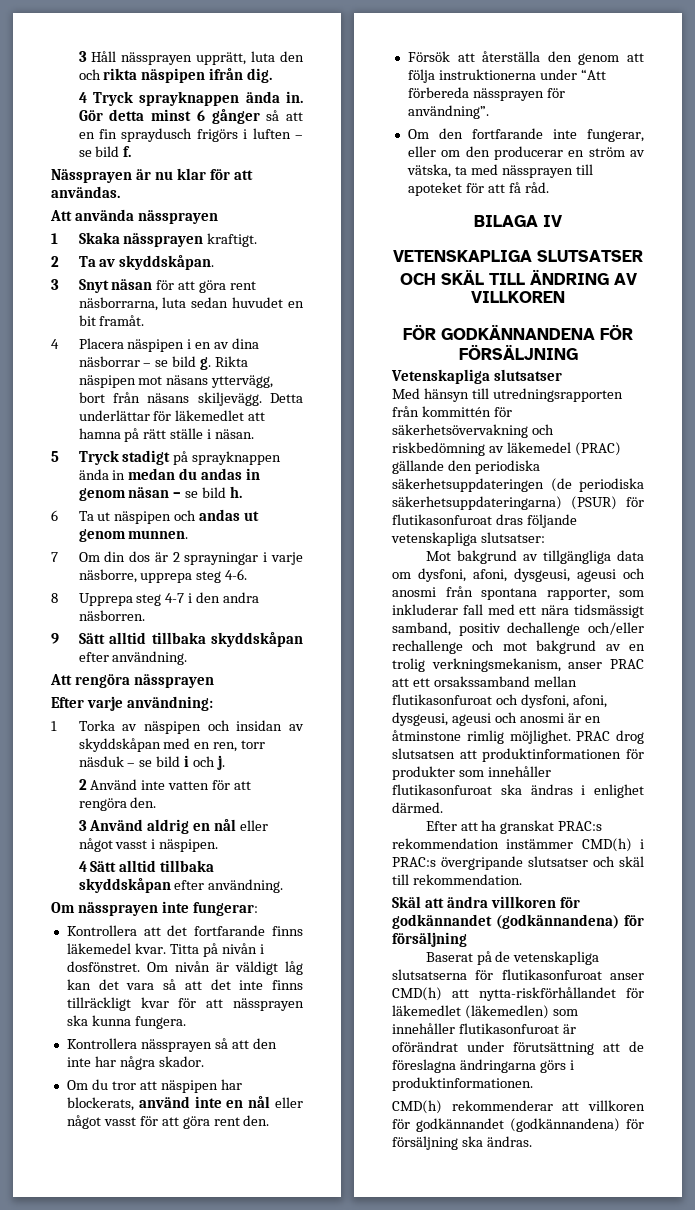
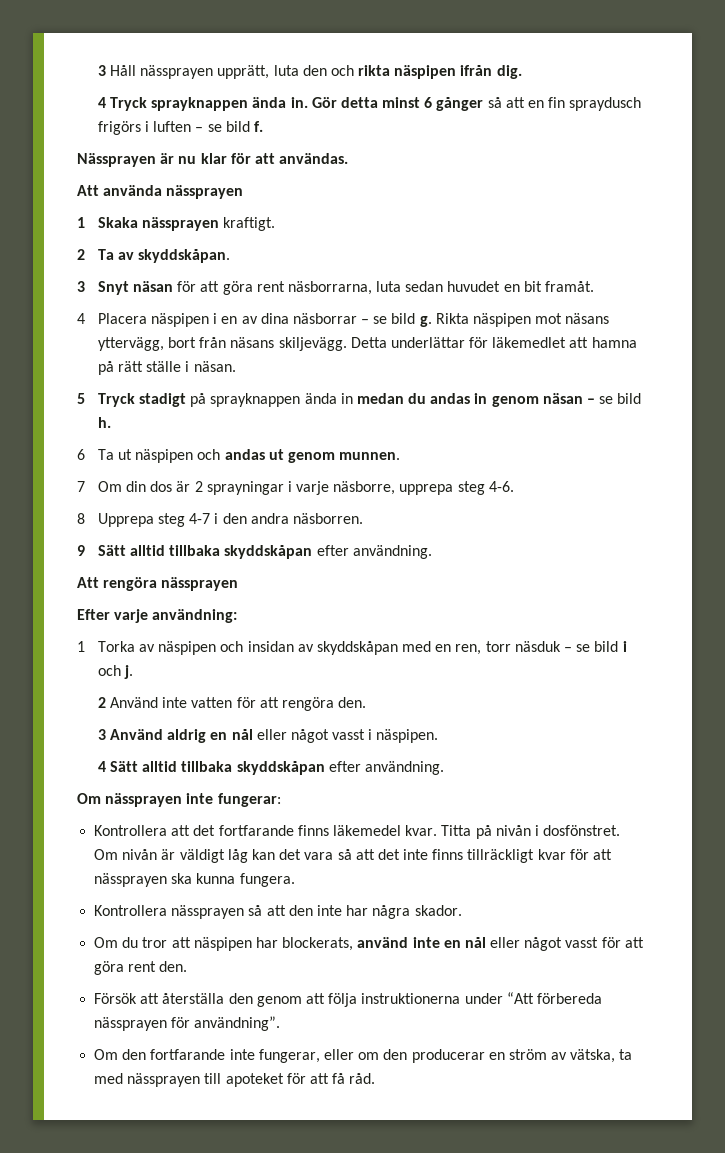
- BILAGA IV
- VETENSKAPLIGA SLUTSATSER OCH SKÄL TILL ÄNDRING AV VILLKOREN
- FÖR GODKÄNNANDENA FÖR FÖRSÄLJNING
- Vetenskapliga slutsatser
- Med hänsyn till utredningsrapporten från kommittén för säkerhetsövervakning och riskbedömning av läkemedel (PRAC) gällande den periodiska säkerhetsuppdateringen (de periodiska säkerhetsuppdateringarna) (PSUR) för flutikasonfuroat dras följande vetenskapliga slutsatser:
- Mot bakgrund av tillgängliga data om dysfoni, afoni, dysgeusi, ageusi och anosmi från spontana rapporter, som inkluderar fall med ett nära tidsmässigt samband, positiv dechallenge och/eller rechallenge och mot bakgrund av en trolig verkningsmekanism, anser PRAC att ett orsakssamband mellan flutikasonfuroat och dysfoni, afoni, dysgeusi, ageusi och anosmi är en åtminstone rimlig möjlighet. PRAC drog slutsatsen att produktinformationen för produkter som innehåller flutikasonfuroat ska ändras i enlighet därmed.
- Efter att ha granskat PRAC:s rekommendation instämmer CMD(h) i PRAC:s övergripande slutsatser och skäl till rekommendation.
- Skäl att ändra villkoren för godkännandet (godkännandena) för försäljning
- Baserat på de vetenskapliga slutsatserna för flutikasonfuroat anser CMD(h) att nytta-riskförhållandet för läkemedlet (läkemedlen) som innehåller flutikasonfuroat är oförändrat under förutsättning att de föreslagna ändringarna görs i produktinformationen.
- CMD(h) rekommenderar att villkoren för godkännandet (godkännandena) för försäljning ska ändras.

